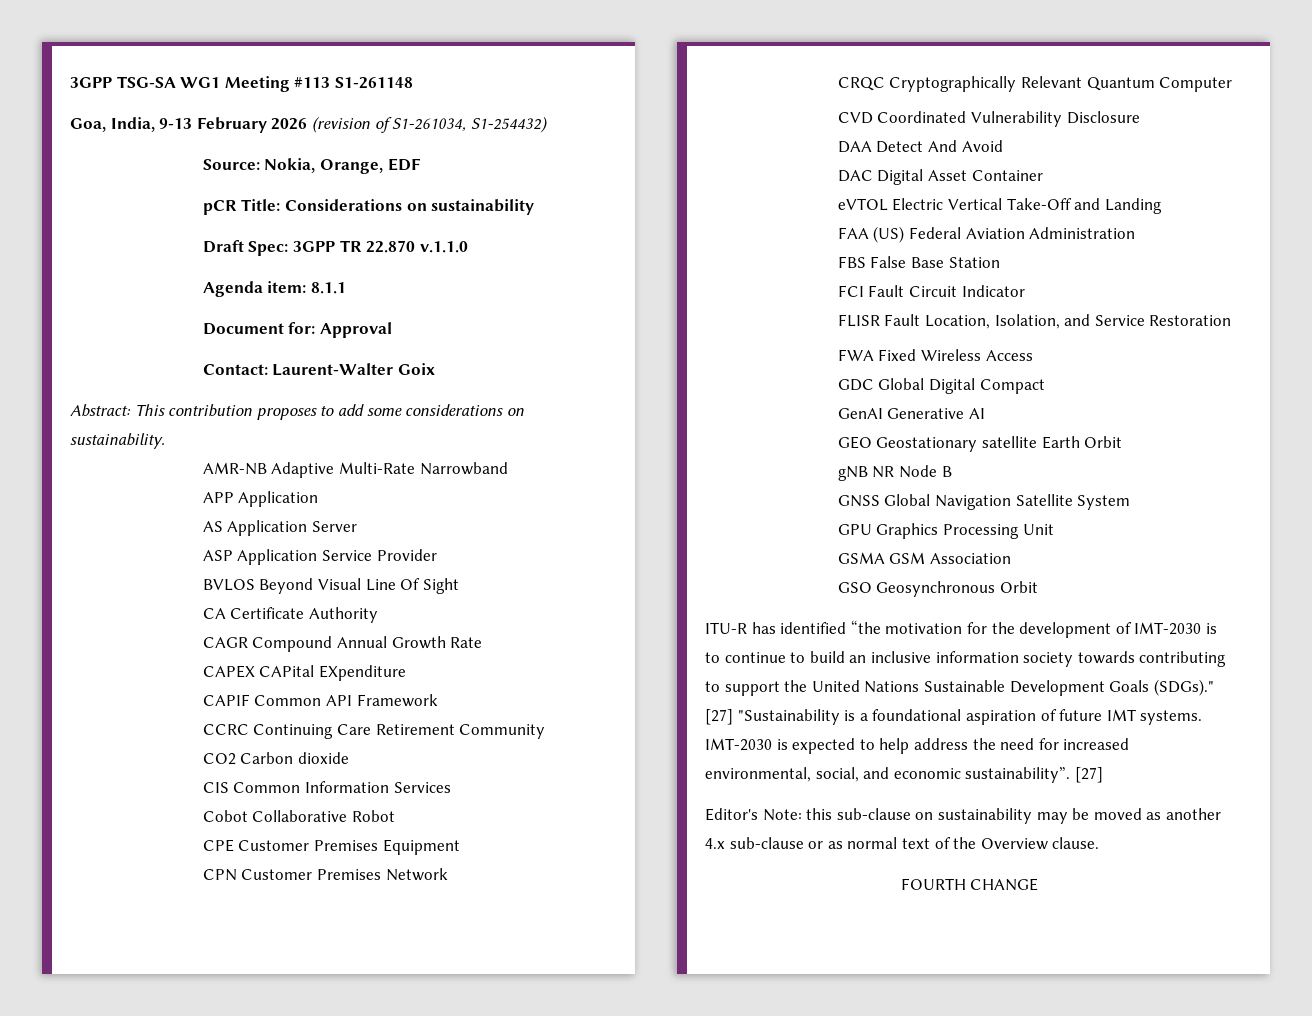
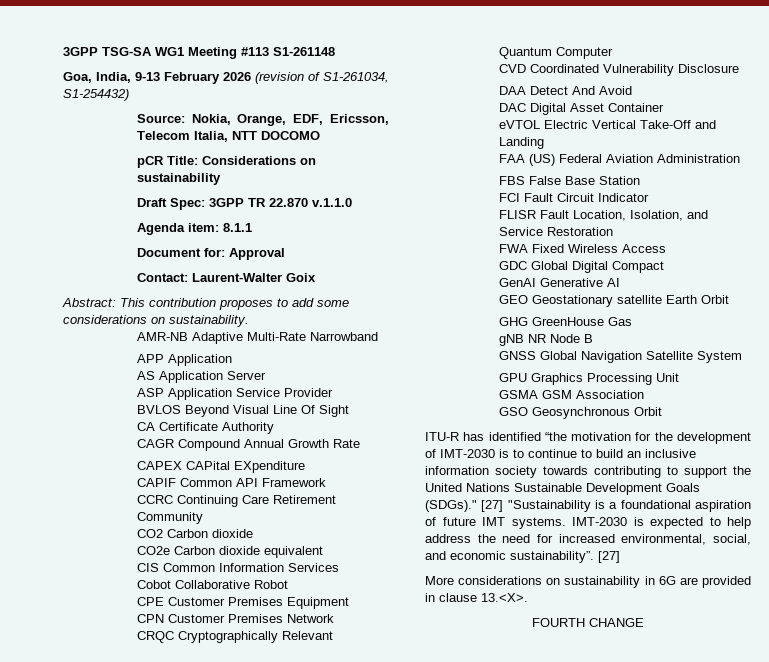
- Source: Nokia, Orange, EDF
+ Source: Nokia, Orange, EDF, Ericsson, Telecom Italia, NTT DOCOMO
+ CO2e Carbon dioxide equivalent
+ GHG GreenHouse Gas
- Editor's Note: this sub-clause on sustainability may be moved as another 4.x sub-clause or as normal text of the Overview clause.
+ More considerations on sustainability in 6G are provided in clause 13.<X>.

